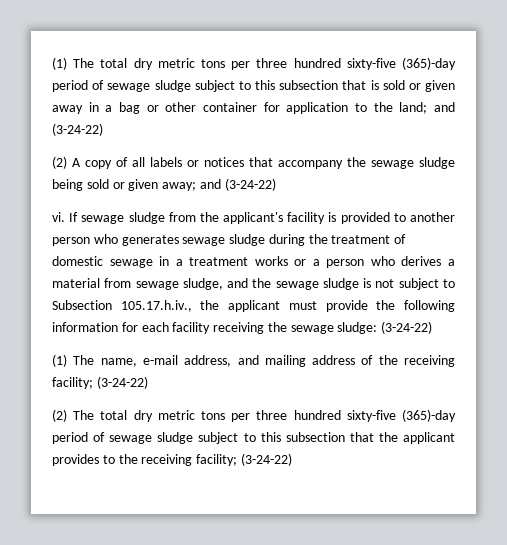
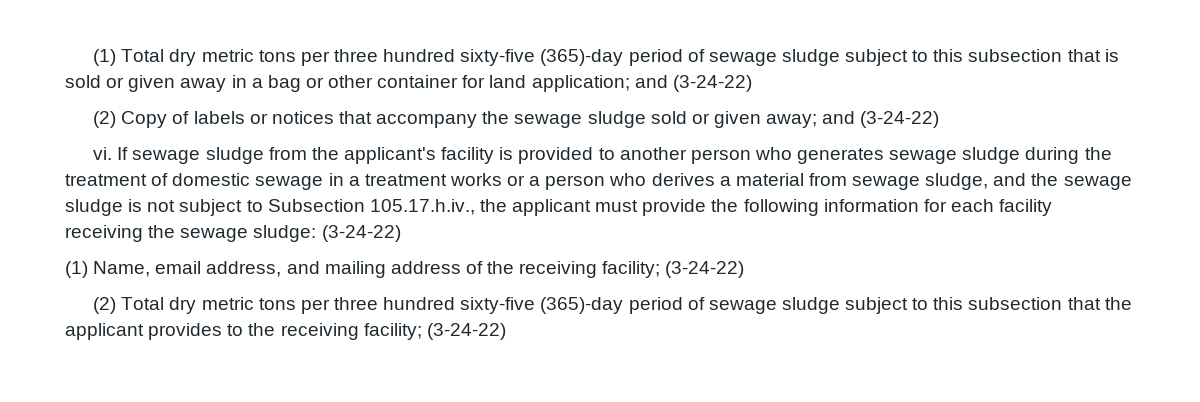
- (1) The total dry metric tons per three hundred sixty-five (365)-day period of sewage sludge subject to this subsection that is sold or given away in a bag or other container for application to the land; and (3-24-22)
+ (1) Total dry metric tons per three hundred sixty-five (365)-day period of sewage sludge subject to this subsection that is sold or given away in a bag or other container for land application; and (3-24-22)
- (2) A copy of all labels or notices that accompany the sewage sludge being sold or given away; and (3-24-22)
+ (2) Copy of labels or notices that accompany the sewage sludge sold or given away; and (3-24-22)
- (1) The name, e-mail address, and mailing address of the receiving facility; (3-24-22)
+ (1) Name, email address, and mailing address of the receiving facility; (3-24-22)
- (2) The total dry metric tons per three hundred sixty-five (365)-day period of sewage sludge subject to this subsection that the applicant provides to the receiving facility; (3-24-22)
+ (2) Total dry metric tons per three hundred sixty-five (365)-day period of sewage sludge subject to this subsection that the applicant provides to the receiving facility; (3-24-22)

